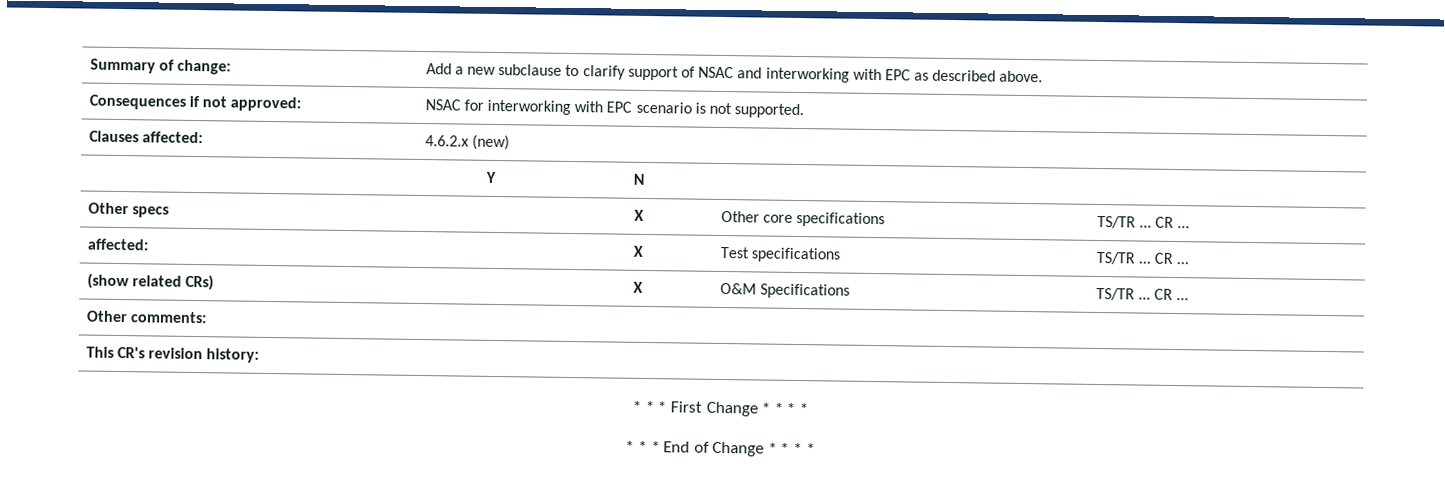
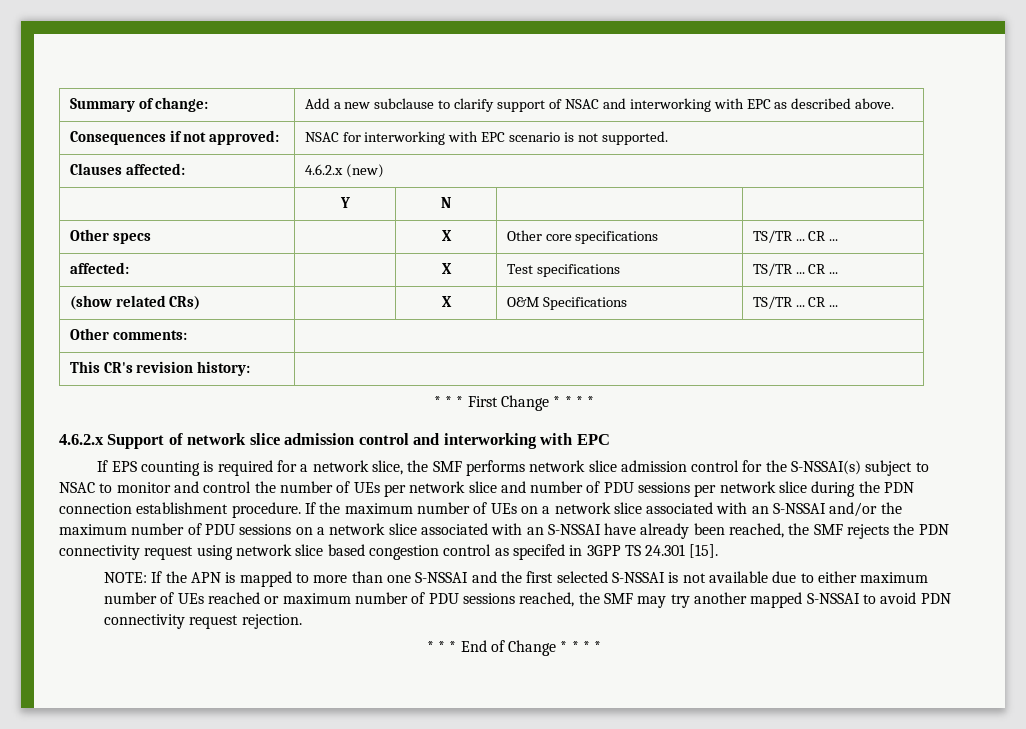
+ 4.6.2.x Support of network slice admission control and interworking with EPC
+ If EPS counting is required for a network slice, the SMF performs network slice admission control for the S-NSSAI(s) subject to NSAC to monitor and control the number of UEs per network slice and number of PDU sessions per network slice during the PDN connection establishment procedure. If the maximum number of UEs on a network slice associated with an S-NSSAI and/or the maximum number of PDU sessions on a network slice associated with an S-NSSAI have already been reached, the SMF rejects the PDN connectivity request using network slice based congestion control as specifed in 3GPP TS 24.301 [15].
+ NOTE: If the APN is mapped to more than one S-NSSAI and the first selected S-NSSAI is not available due to either maximum number of UEs reached or maximum number of PDU sessions reached, the SMF may try another mapped S-NSSAI to avoid PDN connectivity request rejection.

